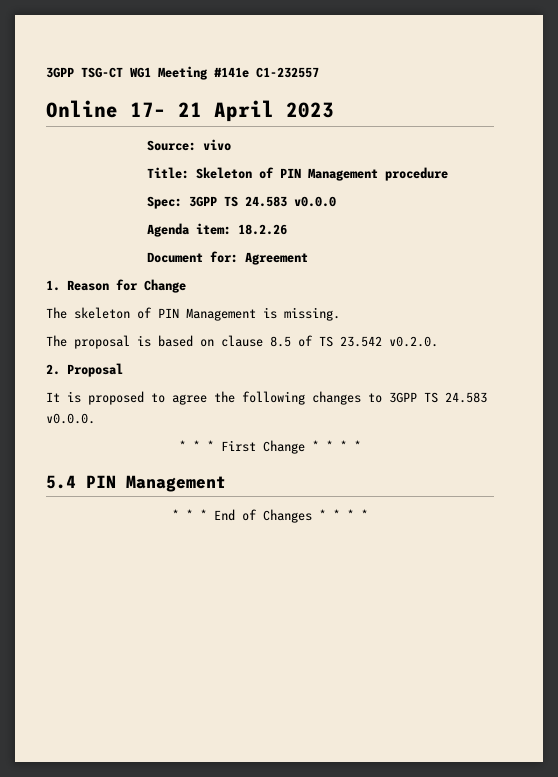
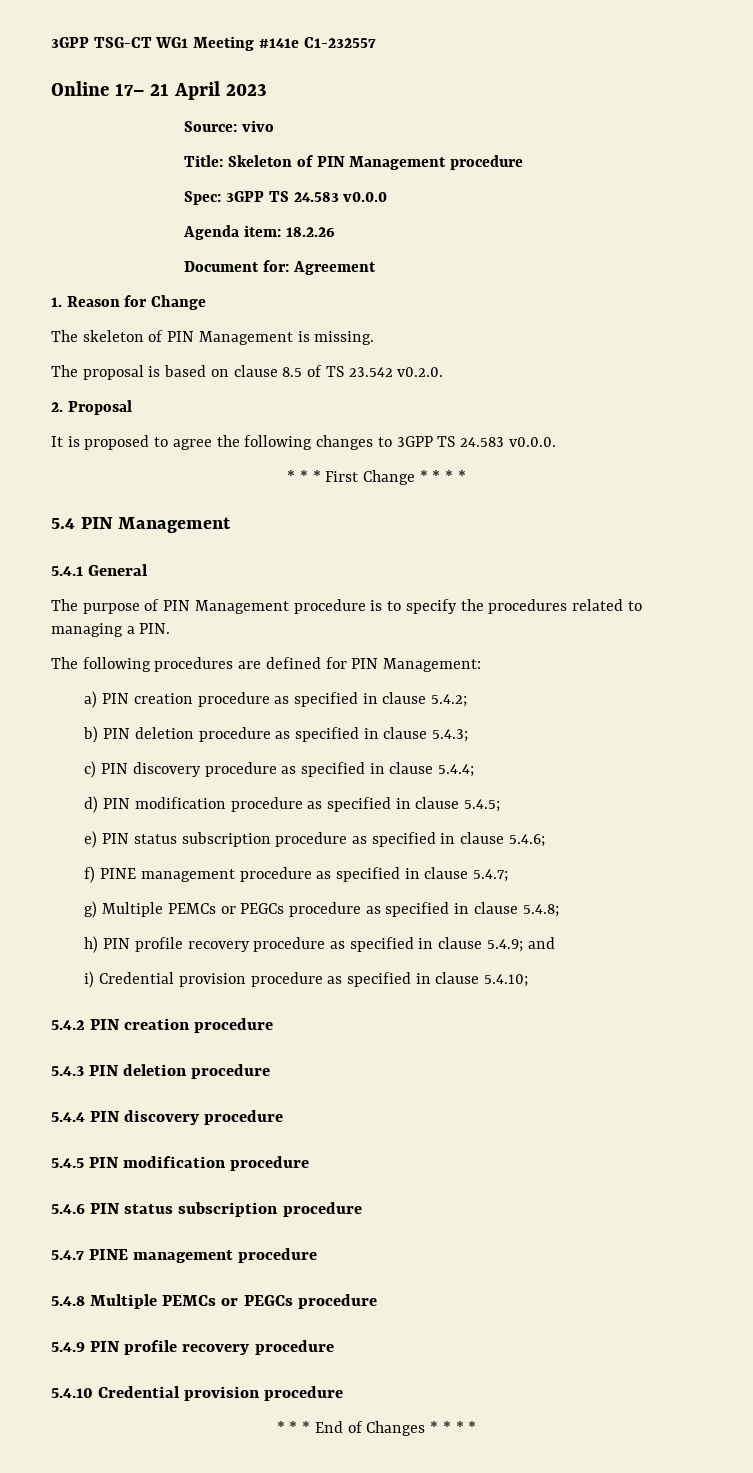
+ 5.4.1 General
+ The purpose of PIN Management procedure is to specify the procedures related to managing a PIN.
+ The following procedures are defined for PIN Management:
+ a) PIN creation procedure as specified in clause 5.4.2;
+ b) PIN deletion procedure as specified in clause 5.4.3;
+ c) PIN discovery procedure as specified in clause 5.4.4;
+ d) PIN modification procedure as specified in clause 5.4.5;
+ e) PIN status subscription procedure as specified in clause 5.4.6;
+ f) PINE management procedure as specified in clause 5.4.7;
+ g) Multiple PEMCs or PEGCs procedure as specified in clause 5.4.8;
+ h) PIN profile recovery procedure as specified in clause 5.4.9; and
+ i) Credential provision procedure as specified in clause 5.4.10;
+ 5.4.2 PIN creation procedure
+ 5.4.3 PIN deletion procedure
+ 5.4.4 PIN discovery procedure
+ 5.4.5 PIN modification procedure
+ 5.4.6 PIN status subscription procedure
+ 5.4.7 PINE management procedure
+ 5.4.8 Multiple PEMCs or PEGCs procedure
+ 5.4.9 PIN profile recovery procedure
+ 5.4.10 Credential provision procedure

